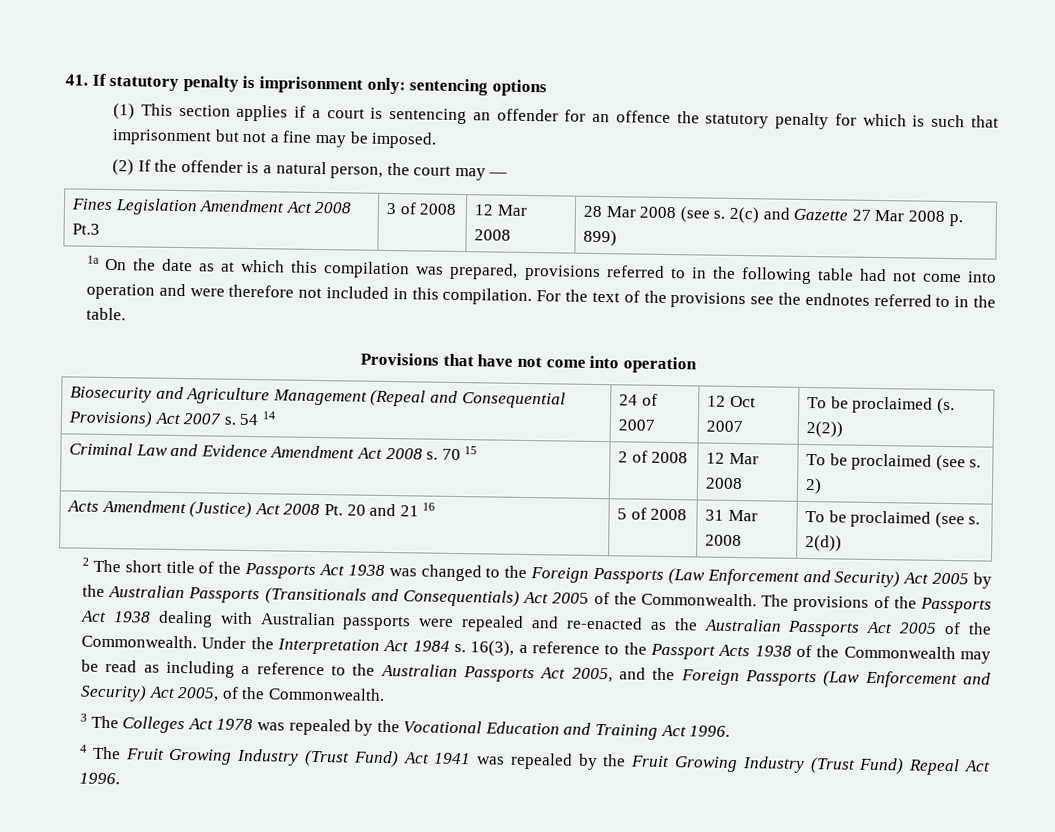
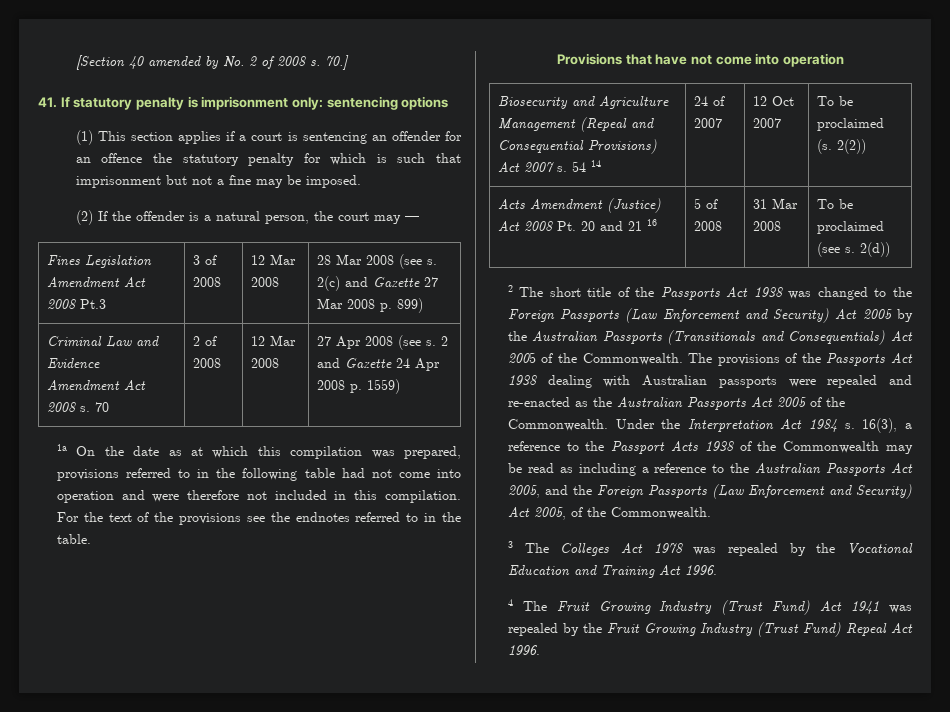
+ [Section 40 amended by No. 2 of 2008 s. 70.]
+ Criminal Law and Evidence Amendment Act 2008 s. 70 | 2 of 2008 | 12 Mar 2008 | 27 Apr 2008 (see s. 2 and Gazette 24 Apr 2008 p. 1559)
- Criminal Law and Evidence Amendment Act 2008 s. 70 15 | 2 of 2008 | 12 Mar 2008 | To be proclaimed (see s. 2)

